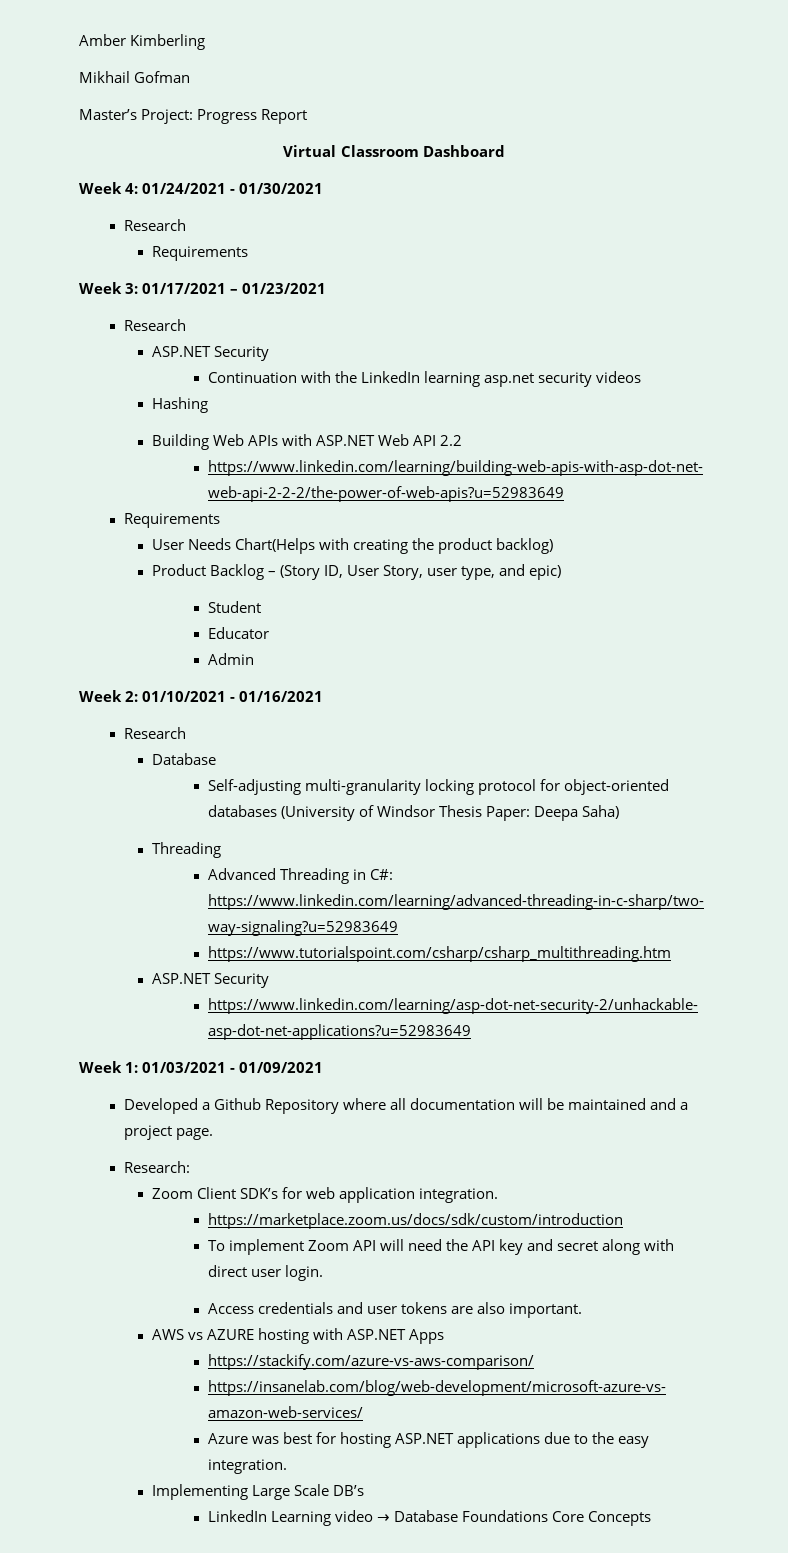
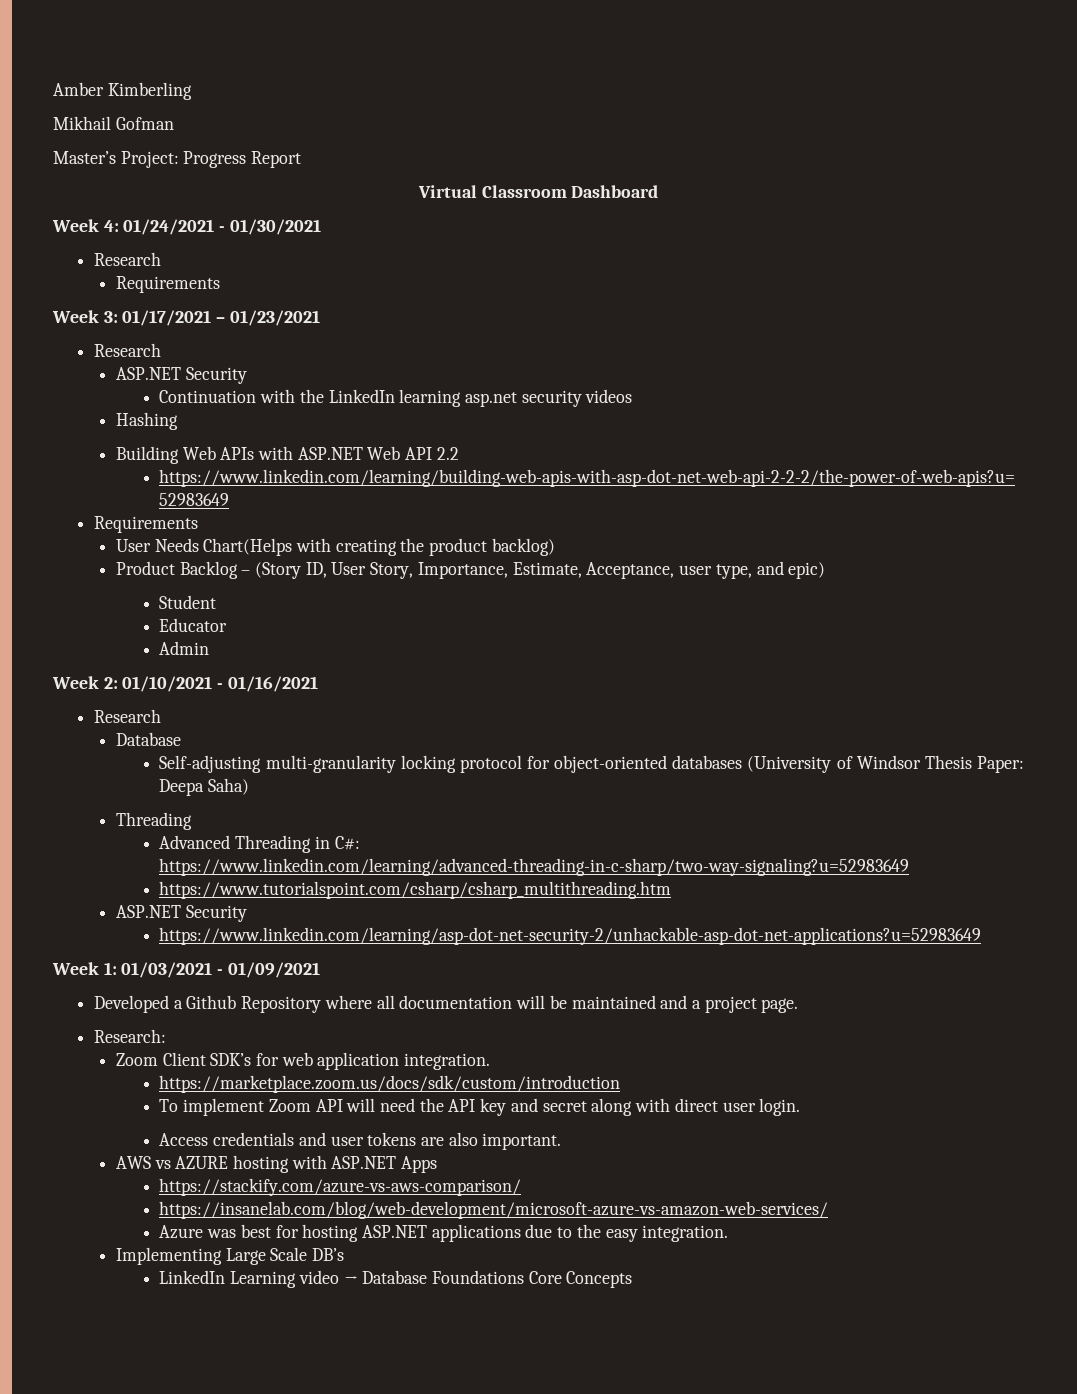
- Product Backlog – (Story ID, User Story, user type, and epic)
+ Product Backlog – (Story ID, User Story, Importance, Estimate, Acceptance, user type, and epic)

